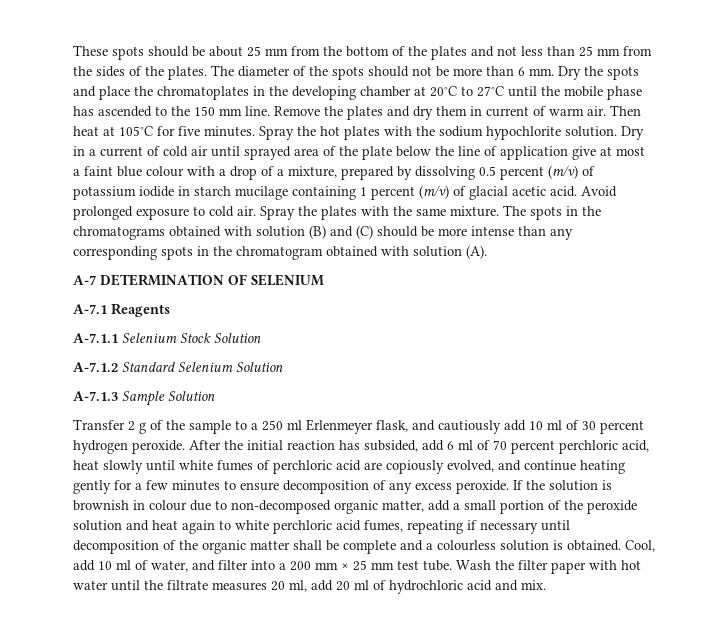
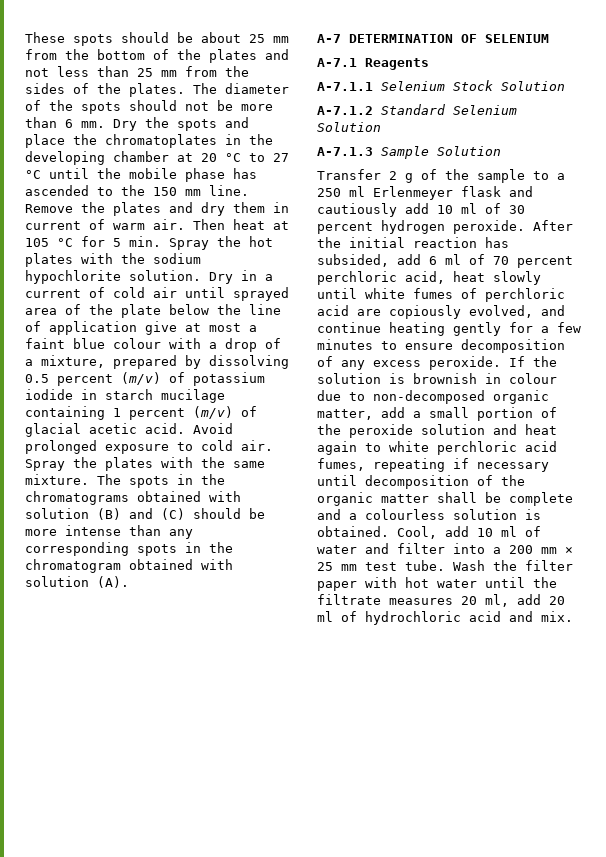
- Dry the spots and place the chromatoplates in the developing chamber at 20°C to 27°C until the mobile phase has ascended to the 150 mm line.
+ Dry the spots and place the chromatoplates in the developing chamber at 20 °C to 27 °C until the mobile phase has ascended to the 150 mm line.
- Then heat at 105°C for five minutes. Spray the hot plates with the sodium hypochlorite solution.
+ Then heat at 105 °C for 5 min. Spray the hot plates with the sodium hypochlorite solution.
- Transfer 2 g of the sample to a 250 ml Erlenmeyer flask, and cautiously add 10 ml of 30 percent hydrogen peroxide.
+ Transfer 2 g of the sample to a 250 ml Erlenmeyer flask and cautiously add 10 ml of 30 percent hydrogen peroxide.
- Cool, add 10 ml of water, and filter into a 200 mm × 25 mm test tube.
+ Cool, add 10 ml of water and filter into a 200 mm × 25 mm test tube.

